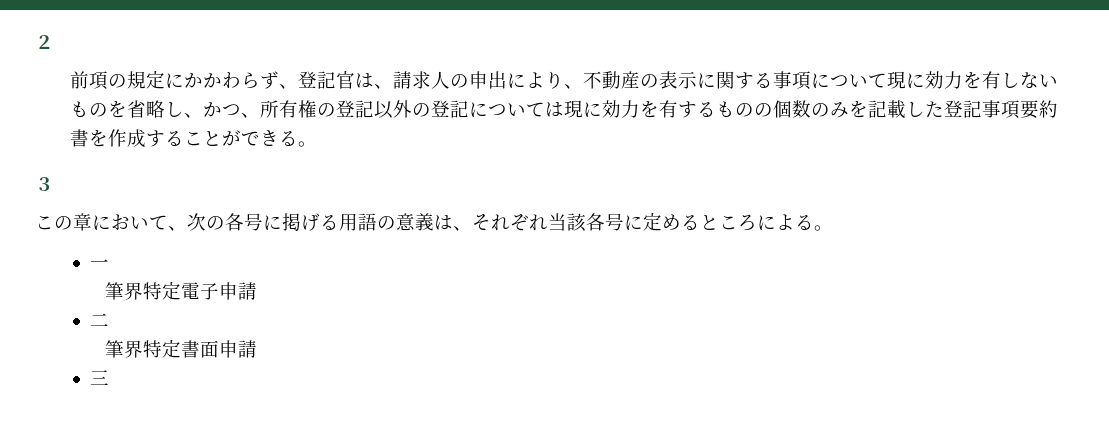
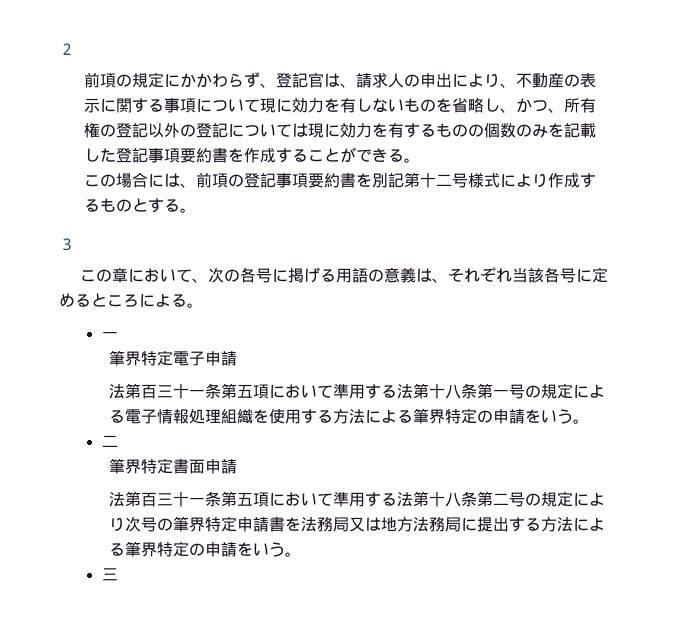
+ この場合には、前項の登記事項要約書を別記第十二号様式により作成するものとする。
+ 法第百三十一条第五項において準用する法第十八条第一号の規定による電子情報処理組織を使用する方法による筆界特定の申請をいう。
+ 法第百三十一条第五項において準用する法第十八条第二号の規定により次号の筆界特定申請書を法務局又は地方法務局に提出する方法による筆界特定の申請をいう。

